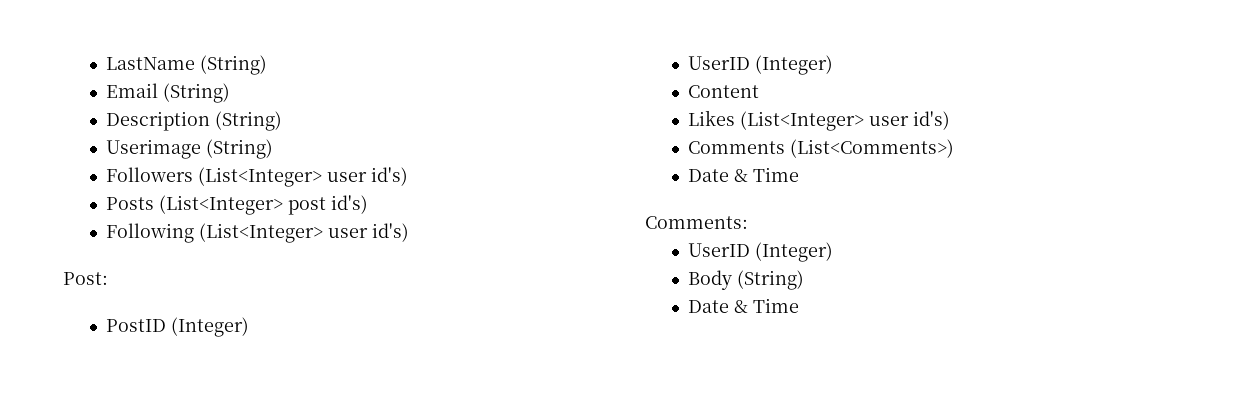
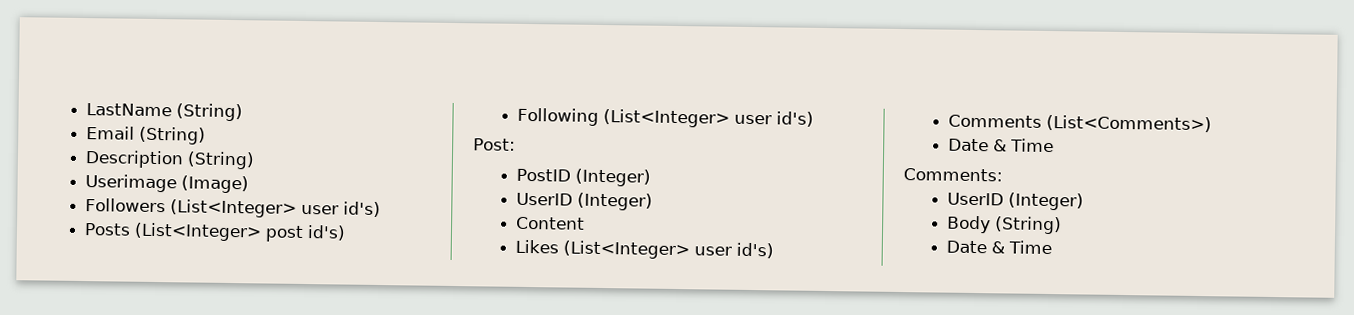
- Userimage (String)
+ Userimage (Image)

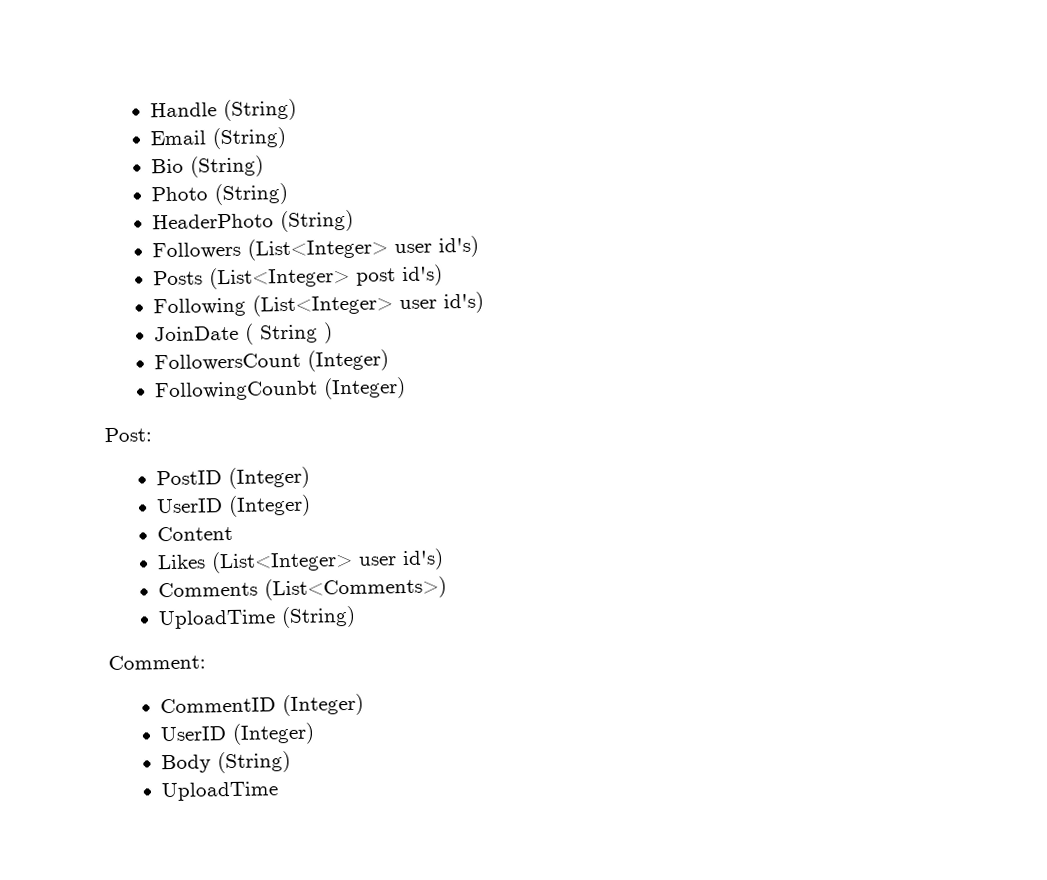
- LastName (String)
+ Handle (String)
- Description (String)
- Userimage (Image)
+ Bio (String)
+ Photo (String)
+ HeaderPhoto (String)
+ JoinDate ( String )
+ FollowersCount (Integer)
+ FollowingCounbt (Integer)
  Comments (List<Comments>)
- Date & Time
- Comments:
+ UploadTime (String)
+ Comment:
+ CommentID (Integer)
  Body (String)
- Date & Time
+ UploadTime

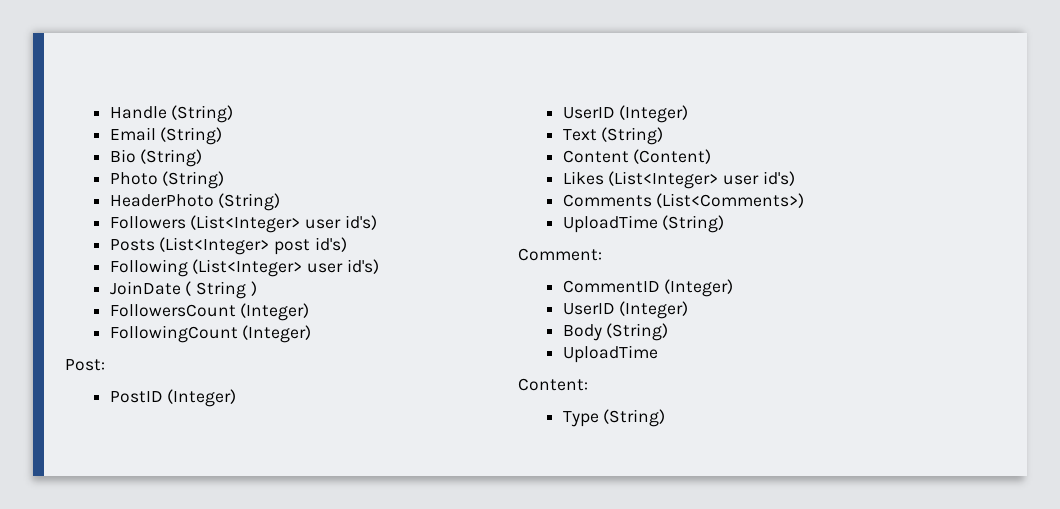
- FollowingCounbt (Integer)
+ FollowingCount (Integer)
+ Text (String)
- Content
+ Content (Content)
+ Content:
+ Type (String)

